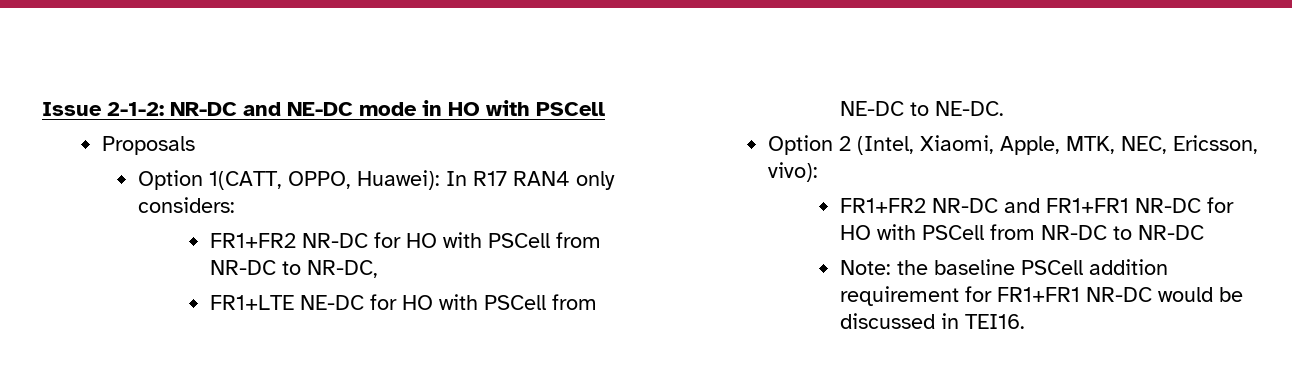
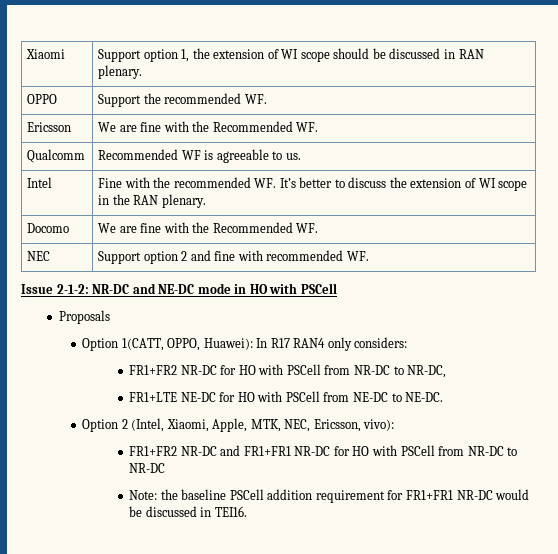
+ Xiaomi | Support option 1, the extension of WI scope should be discussed in RAN plenary.
+ OPPO | Support the recommended WF.
+ Ericsson | We are fine with the Recommended WF.
+ Qualcomm | Recommended WF is agreeable to us.
+ Intel | Fine with the recommended WF. It’s better to discuss the extension of WI scope in the RAN plenary.
+ Docomo | We are fine with the Recommended WF.
+ NEC | Support option 2 and fine with recommended WF.

